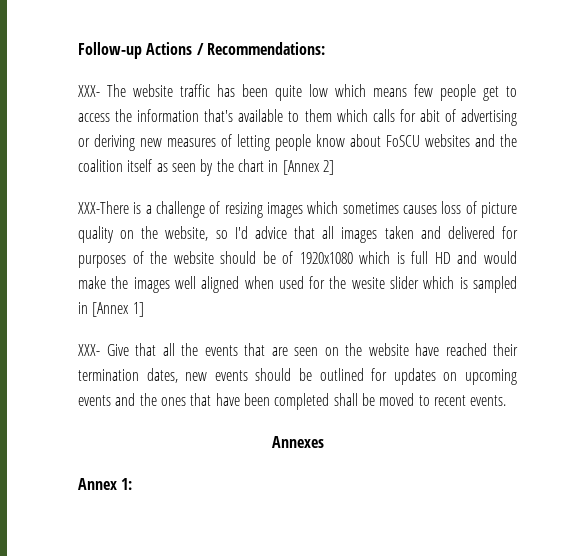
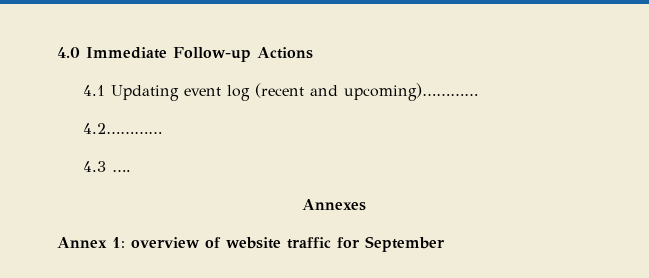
- Follow-up Actions / Recommendations:
- XXX- The website traffic has been quite low which means few people get to access the information that's available to them which calls for abit of advertising or deriving new measures of letting people know about FoSCU websites and the coalition itself as seen by the chart in [Annex 2]
- XXX-There is a challenge of resizing images which sometimes causes loss of picture quality on the website, so I'd advice that all images taken and delivered for purposes of the website should be of 1920x1080 which is full HD and would make the images well aligned when used for the wesite slider which is sampled in [Annex 1]
- XXX- Give that all the events that are seen on the website have reached their termination dates, new events should be outlined for updates on upcoming events and the ones that have been completed shall be moved to recent events.
+ 4.0 Immediate Follow-up Actions
+ 4.1 Updating event log (recent and upcoming)…………
+ 4.2…………
+ 4.3 ….
  Annexes
- Annex 1:
+ Annex 1: overview of website traffic for September

